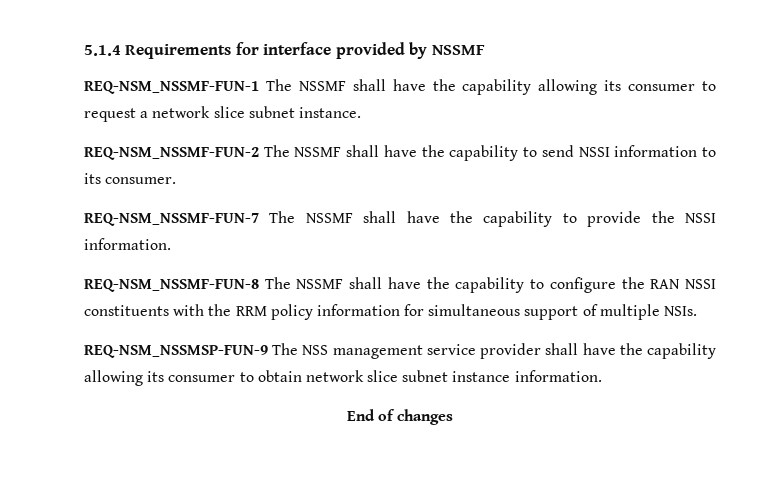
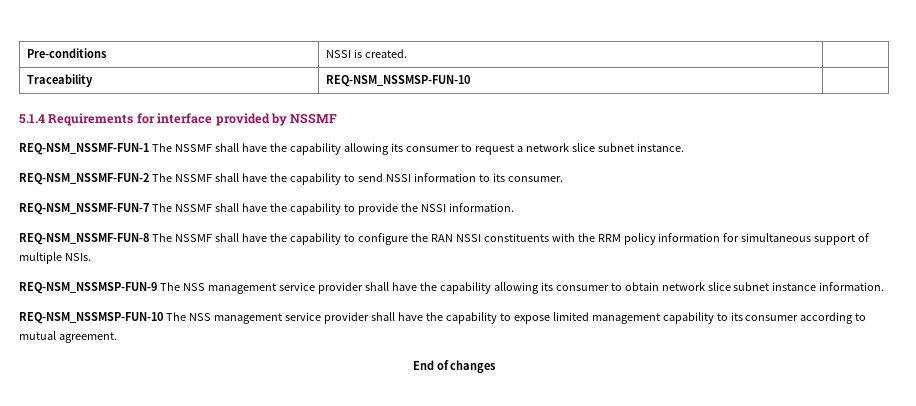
+ Pre-conditions | NSSI is created. |
+ Traceability | REQ-NSM_NSSMSP-FUN-10 |
+ REQ-NSM_NSSMSP-FUN-10 The NSS management service provider shall have the capability to expose limited management capability to its consumer according to mutual agreement.

